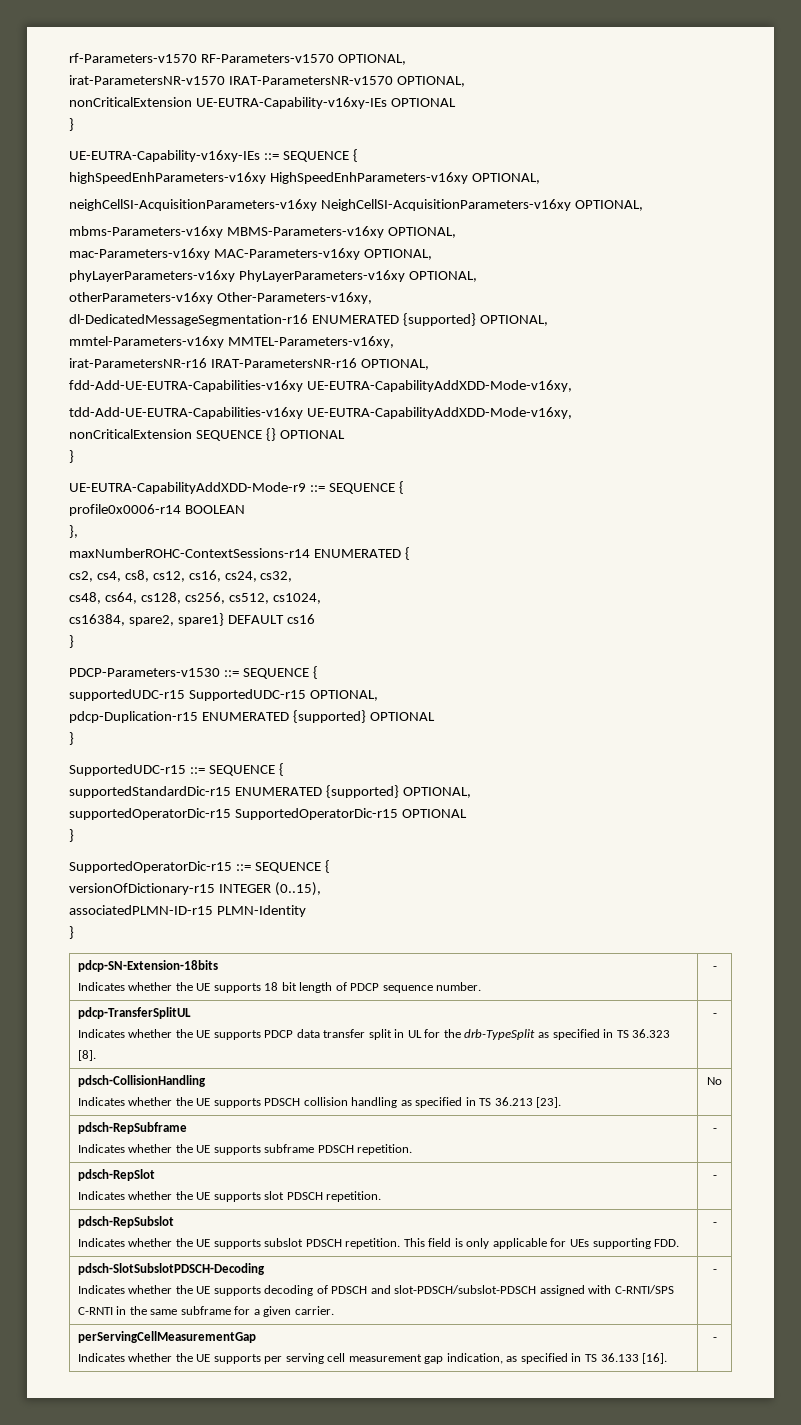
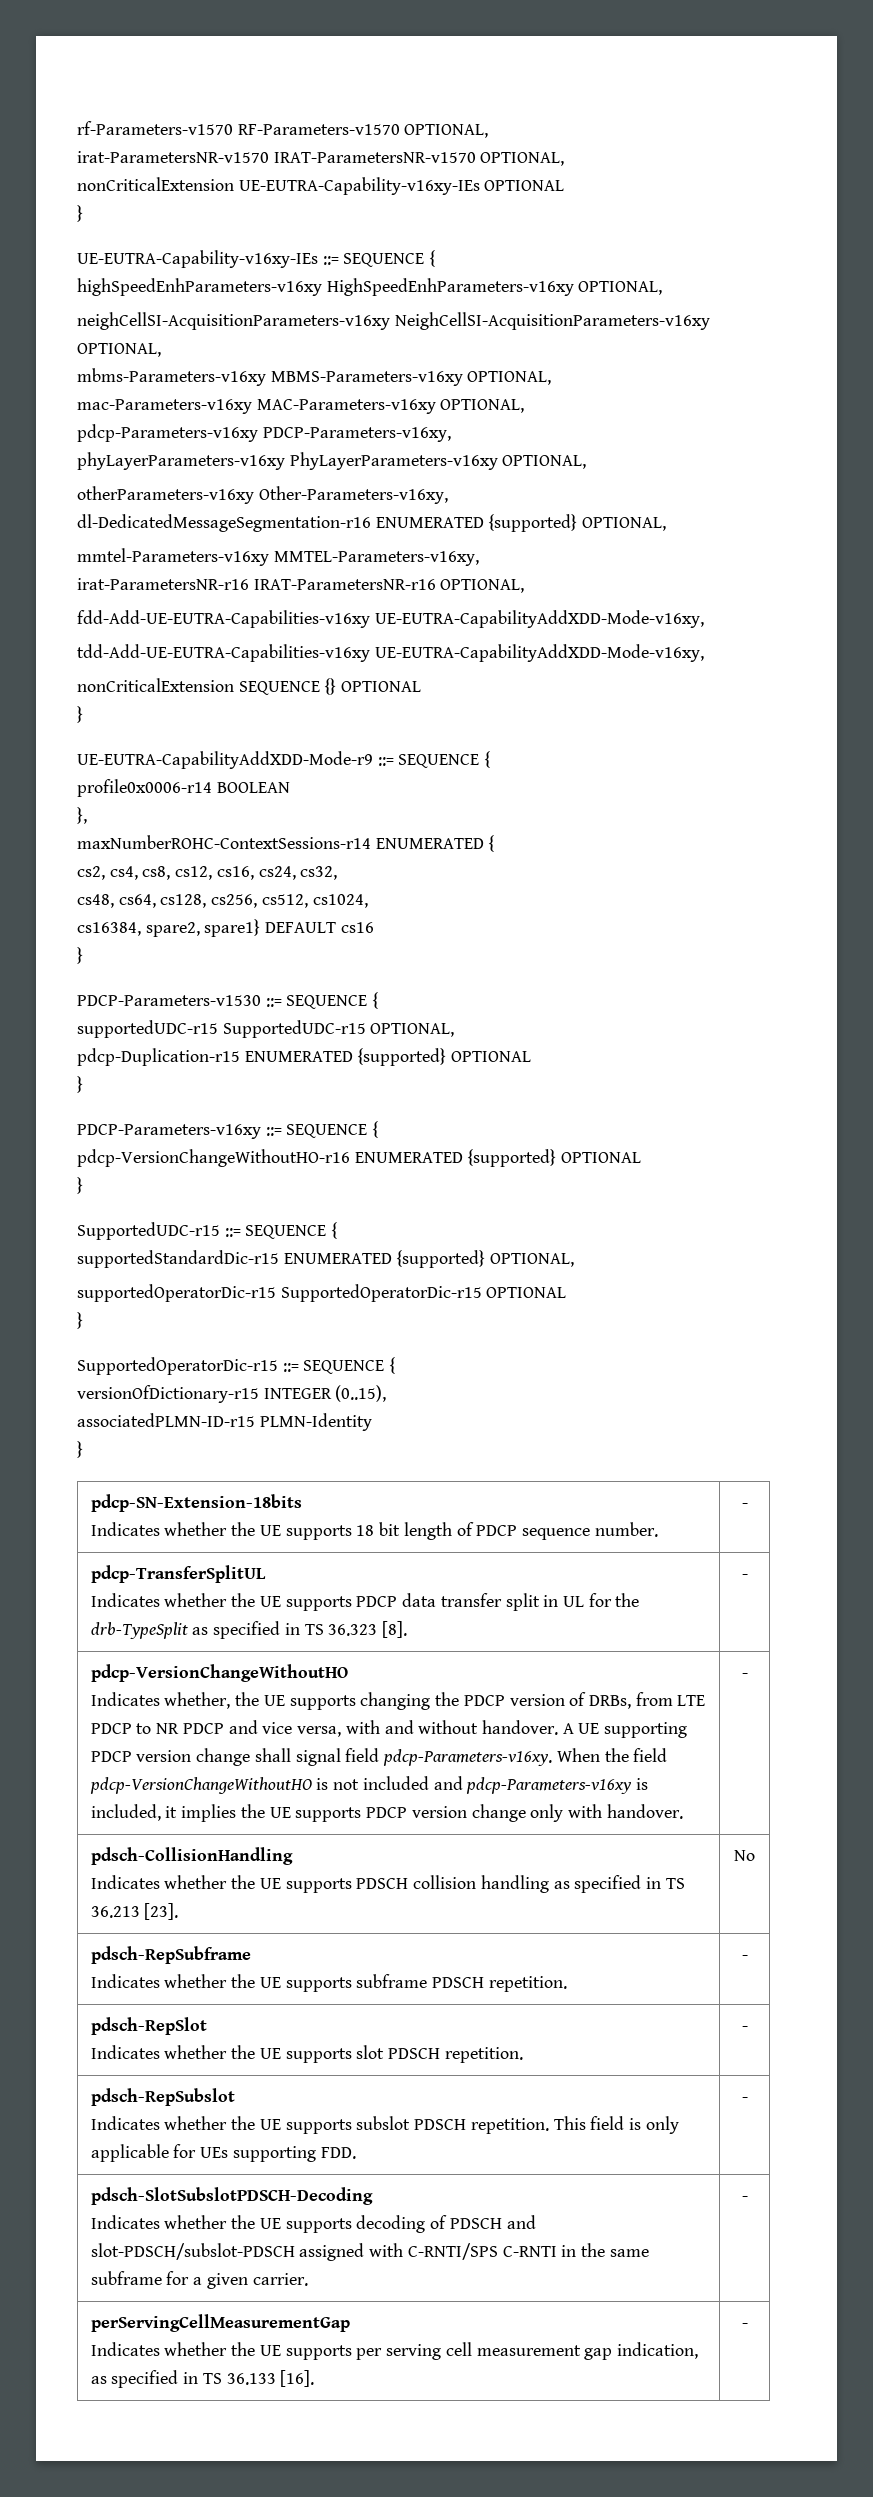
+ pdcp-Parameters-v16xy PDCP-Parameters-v16xy,
+ PDCP-Parameters-v16xy ::= SEQUENCE {
+ pdcp-VersionChangeWithoutHO-r16 ENUMERATED {supported} OPTIONAL
+ }
  pdcp-TransferSplitUL
  Indicates whether the UE supports PDCP data transfer split in UL for the drb-TypeSplit as specified in TS 36.323 [8]. | -
+ pdcp-VersionChangeWithoutHO
+ Indicates whether, the UE supports changing the PDCP version of DRBs, from LTE PDCP to NR PDCP and vice versa, with and without handover. A UE supporting PDCP version change shall signal field pdcp-Parameters-v16xy. When the field pdcp-VersionChangeWithoutHO is not included and pdcp-Parameters-v16xy is included, it implies the UE supports PDCP version change only with handover. | -

